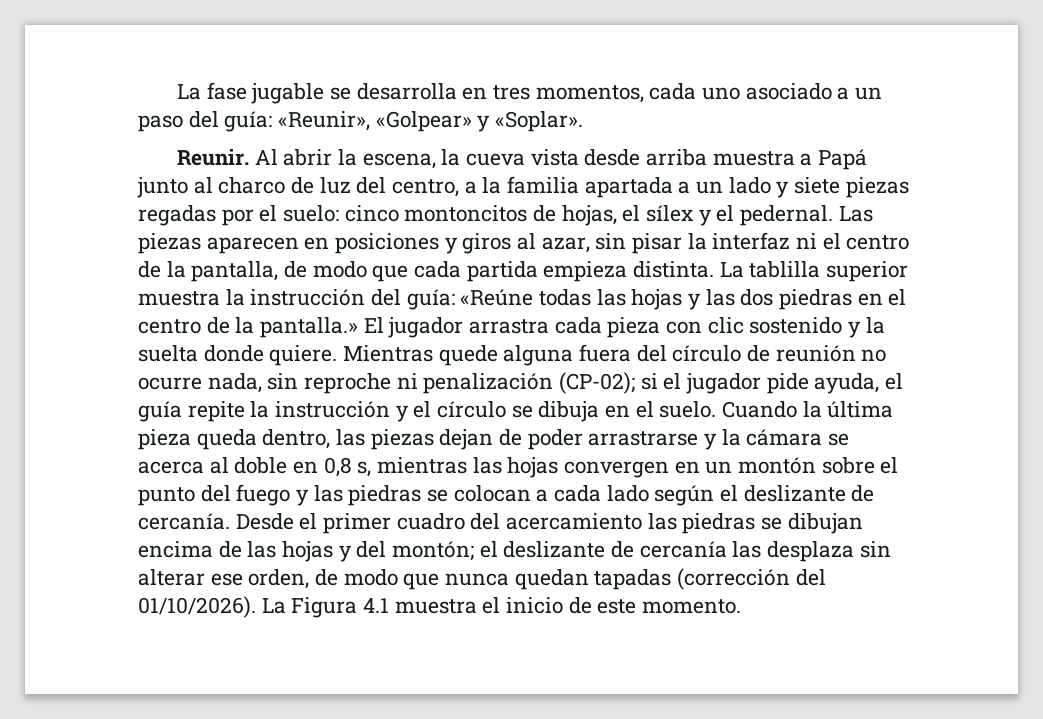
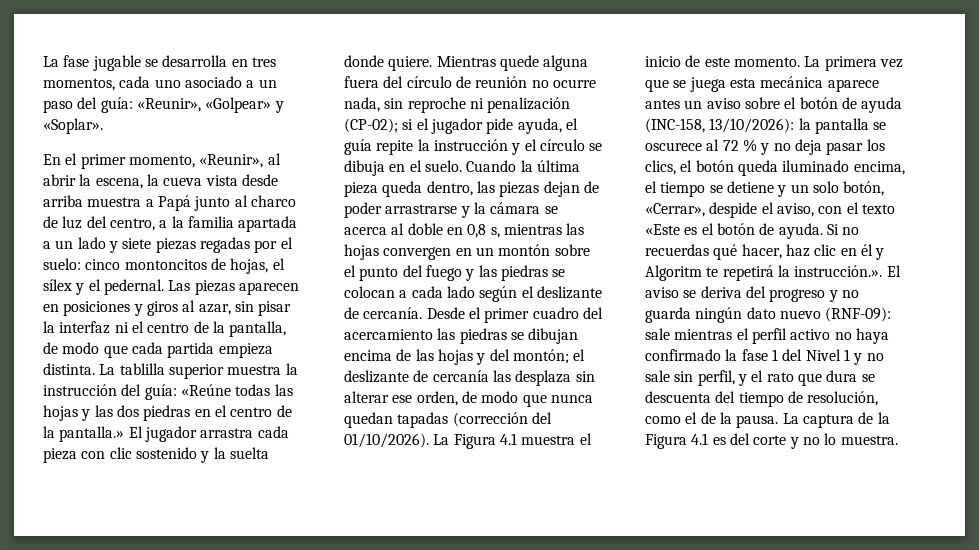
- Reunir. Al abrir la escena, la cueva vista desde arriba muestra a Papá junto al charco de luz del centro, a la familia apartada a un lado y siete piezas regadas por el suelo: cinco montoncitos de hojas, el sílex y el pedernal.
+ En el primer momento, «Reunir», al abrir la escena, la cueva vista desde arriba muestra a Papá junto al charco de luz del centro, a la familia apartada a un lado y siete piezas regadas por el suelo: cinco montoncitos de hojas, el sílex y el pedernal.
+ La primera vez que se juega esta mecánica aparece antes un aviso sobre el botón de ayuda (INC-158, 13/10/2026): la pantalla se oscurece al 72 % y no deja pasar los clics, el botón queda iluminado encima, el tiempo se detiene y un solo botón, «Cerrar», despide el aviso, con el texto «Este es el botón de ayuda. Si no recuerdas qué hacer, haz clic en él y Algoritm te repetirá la instrucción.». El aviso se deriva del progreso y no guarda ningún dato nuevo (RNF-09): sale mientras el perfil activo no haya confirmado la fase 1 del Nivel 1 y no sale sin perfil, y el rato que dura se descuenta del tiempo de resolución, como el de la pausa. La captura de la Figura 4.1 es del corte y no lo muestra.

